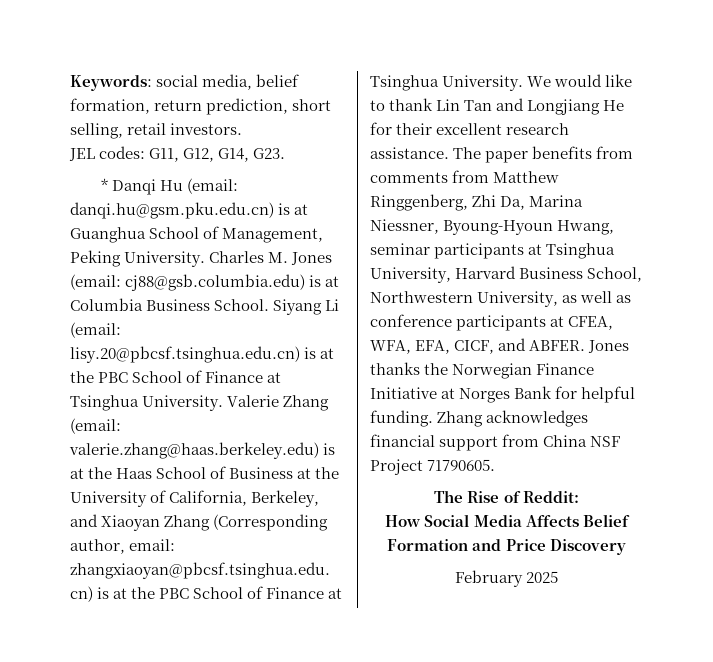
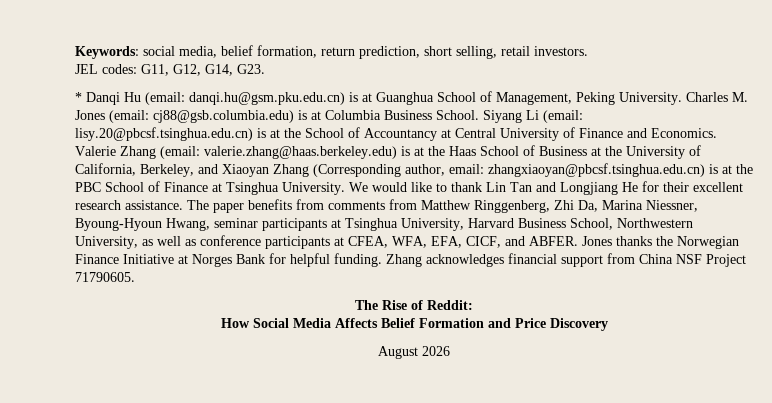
- Siyang Li (email: lisy.20@pbcsf.tsinghua.edu.cn) is at the PBC School of Finance at Tsinghua University.
+ Siyang Li (email: lisy.20@pbcsf.tsinghua.edu.cn) is at the School of Accountancy at Central University of Finance and Economics.
- February 2025
+ August 2026

